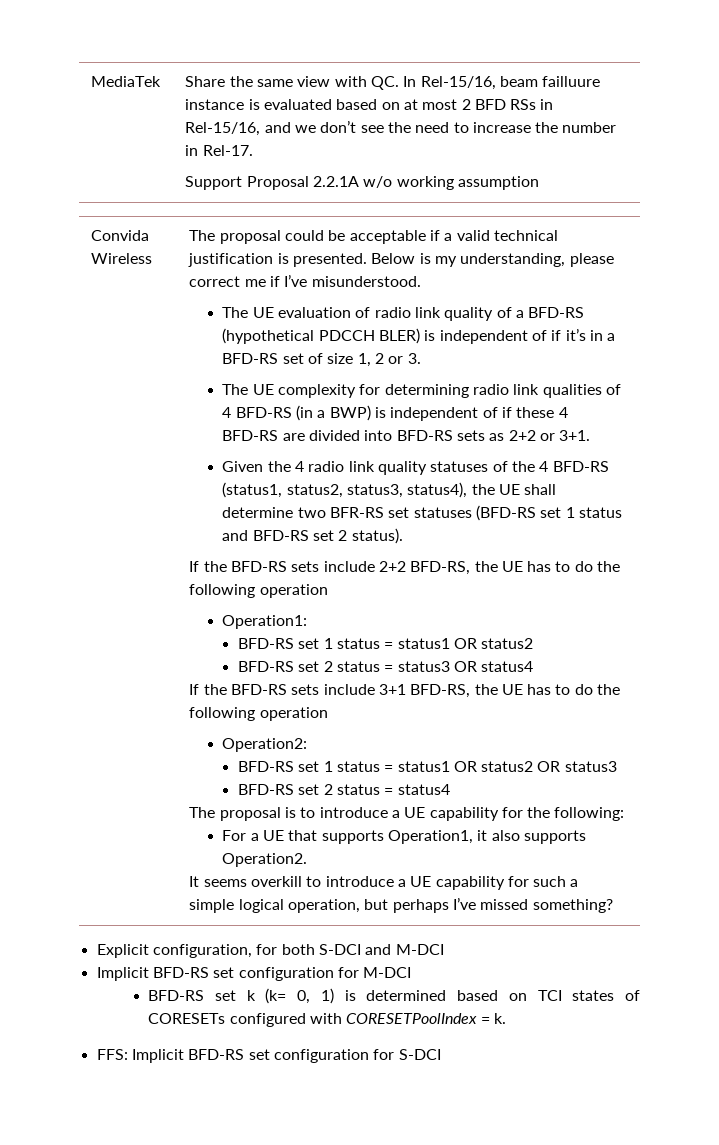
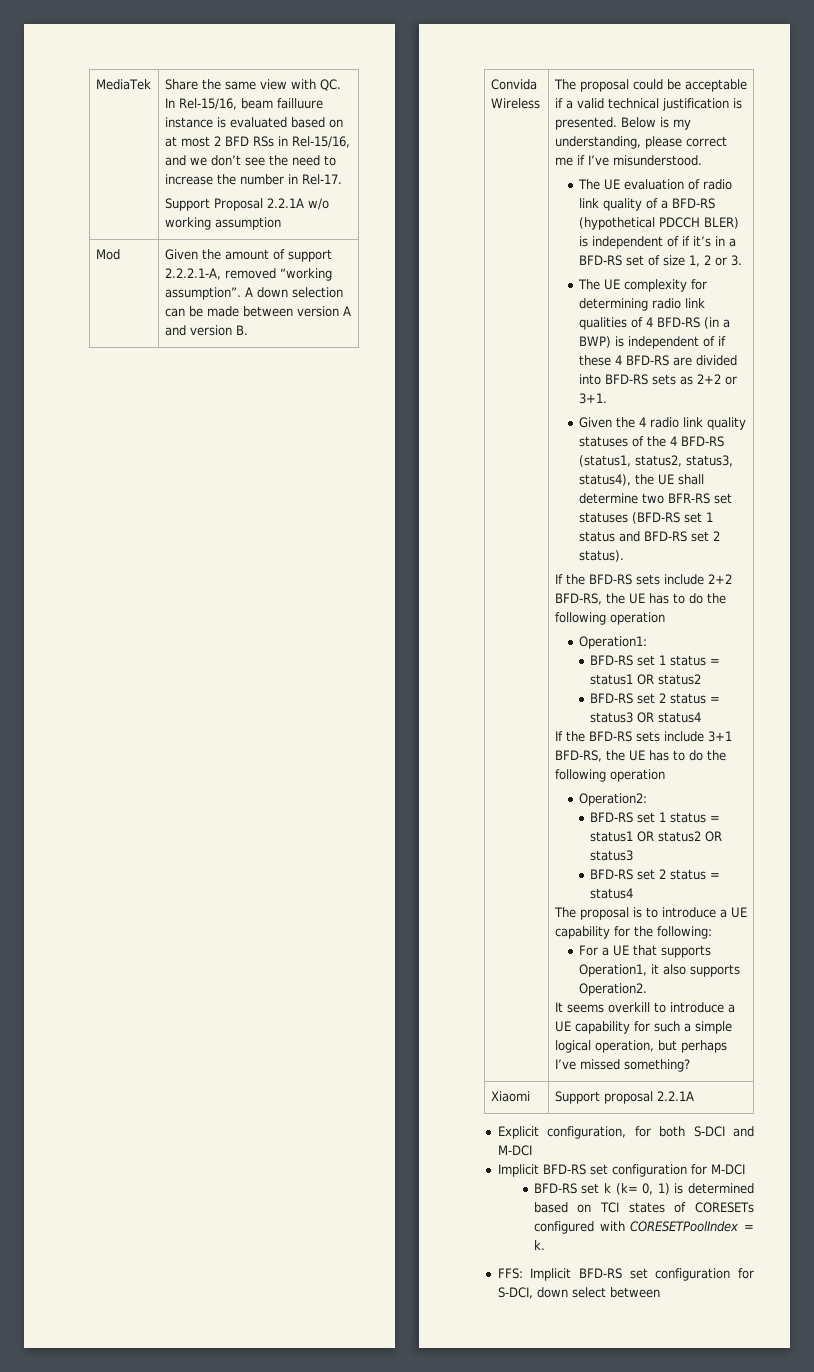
+ Mod | Given the amount of support 2.2.2.1-A, removed “working assumption”. A down selection can be made between version A and version B.
+ Xiaomi | Support proposal 2.2.1A
- FFS: Implicit BFD-RS set configuration for S-DCI
+ FFS: Implicit BFD-RS set configuration for S-DCI, down select between

